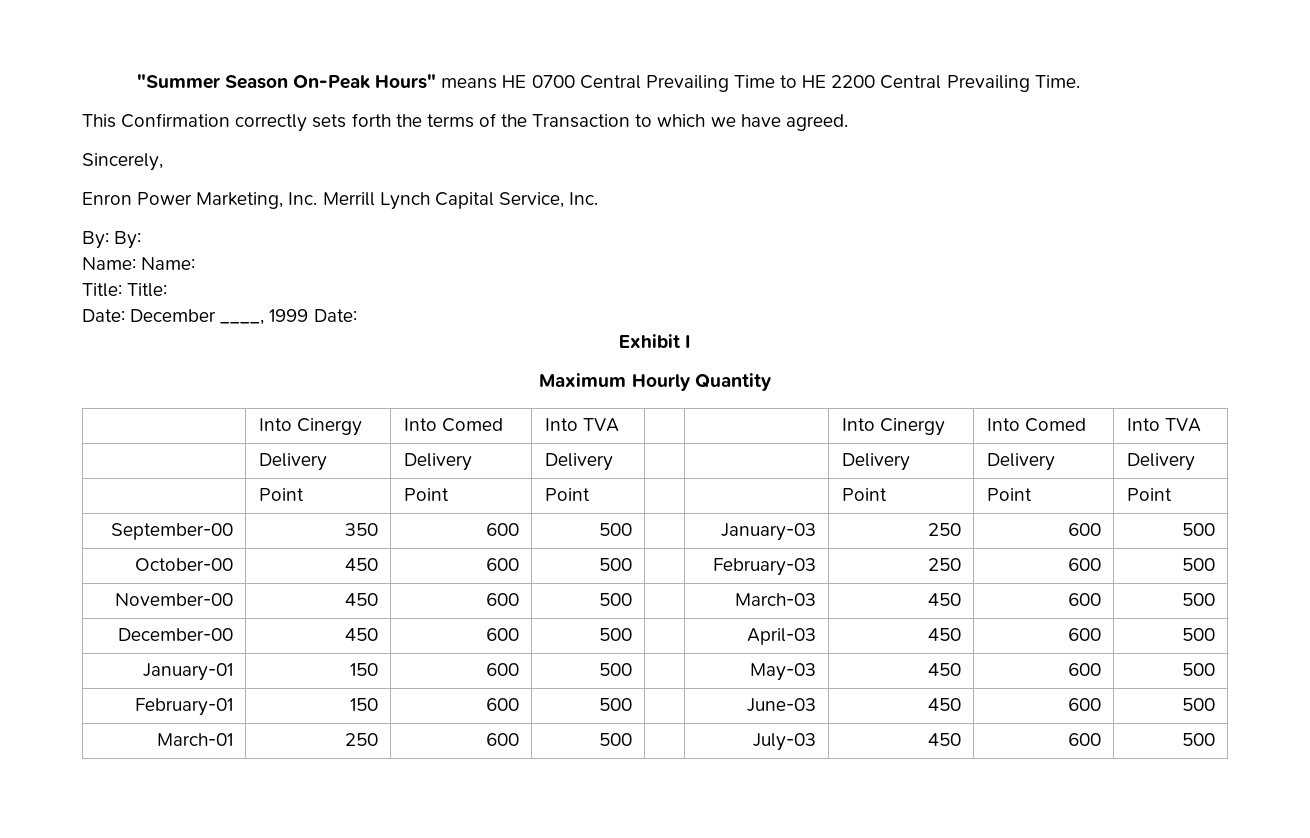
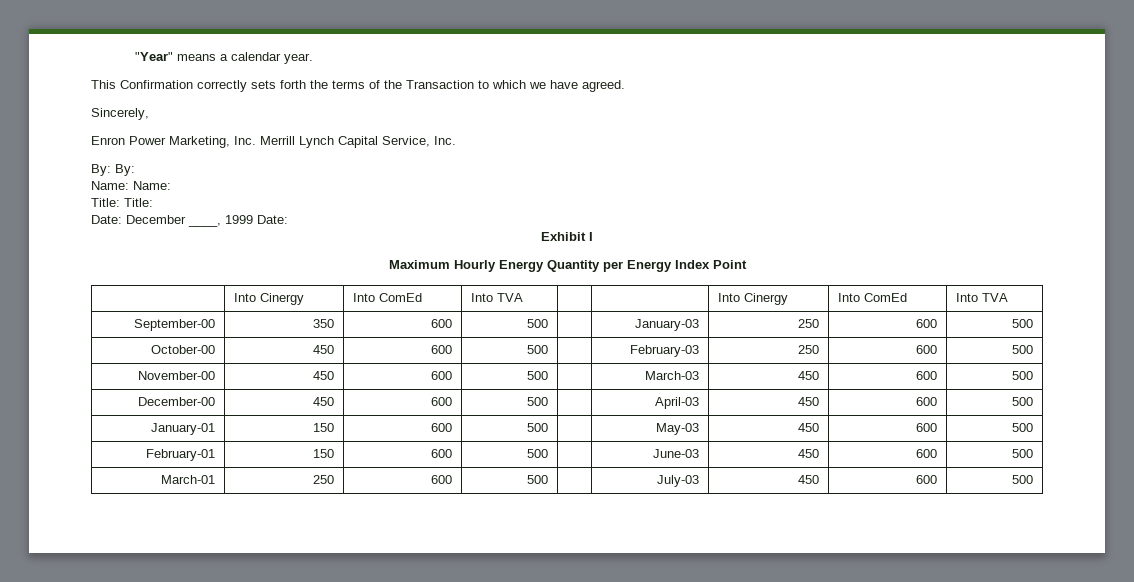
- "Summer Season On-Peak Hours" means HE 0700 Central Prevailing Time to HE 2200 Central Prevailing Time.
+ "Year" means a calendar year.
- Maximum Hourly Quantity
- | Into Cinergy | Into Comed | Into TVA | | | Into Cinergy | Into Comed | Into TVA
- | Delivery | Delivery | Delivery | | | Delivery | Delivery | Delivery
- | Point | Point | Point | | | Point | Point | Point
+ Maximum Hourly Energy Quantity per Energy Index Point
+ | Into Cinergy | Into ComEd | Into TVA | | | Into Cinergy | Into ComEd | Into TVA

